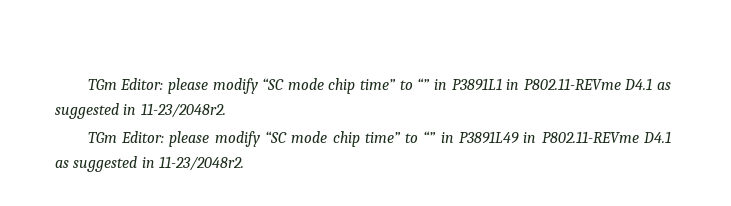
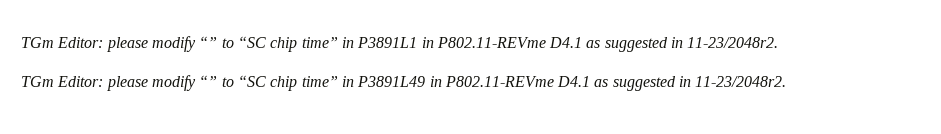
- TGm Editor: please modify “SC mode chip time” to “” in P3891L1 in P802.11-REVme D4.1 as suggested in 11-23/2048r2.
+ TGm Editor: please modify “” to “SC chip time” in P3891L1 in P802.11-REVme D4.1 as suggested in 11-23/2048r2.
- TGm Editor: please modify “SC mode chip time” to “” in P3891L49 in P802.11-REVme D4.1 as suggested in 11-23/2048r2.
+ TGm Editor: please modify “” to “SC chip time” in P3891L49 in P802.11-REVme D4.1 as suggested in 11-23/2048r2.

